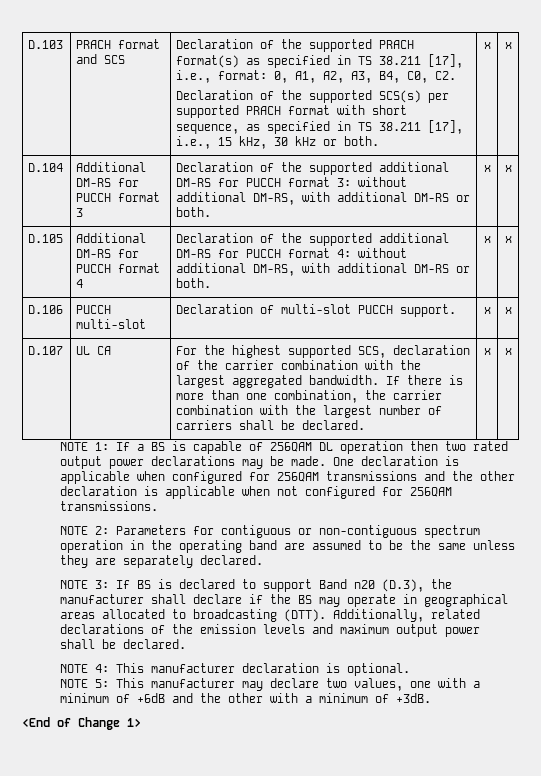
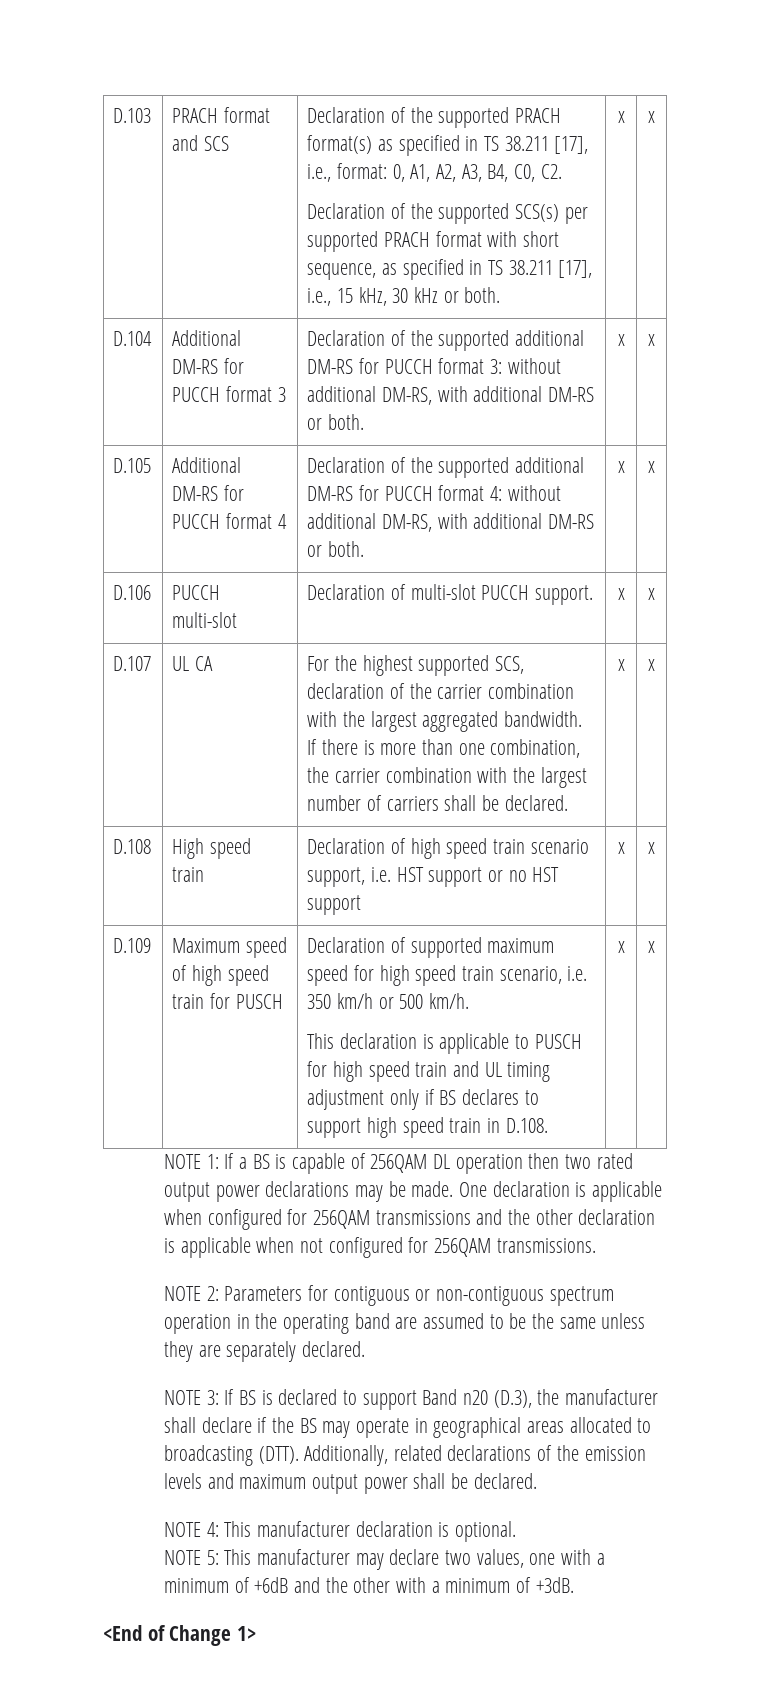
+ D.108 | High speed train | Declaration of high speed train scenario support, i.e. HST support or no HST support | x | x
+ D.109 | Maximum speed of high speed train for PUSCH | Declaration of supported maximum speed for high speed train scenario, i.e. 350 km/h or 500 km/h.
+ This declaration is applicable to PUSCH for high speed train and UL timing adjustment only if BS declares to support high speed train in D.108. | x | x

